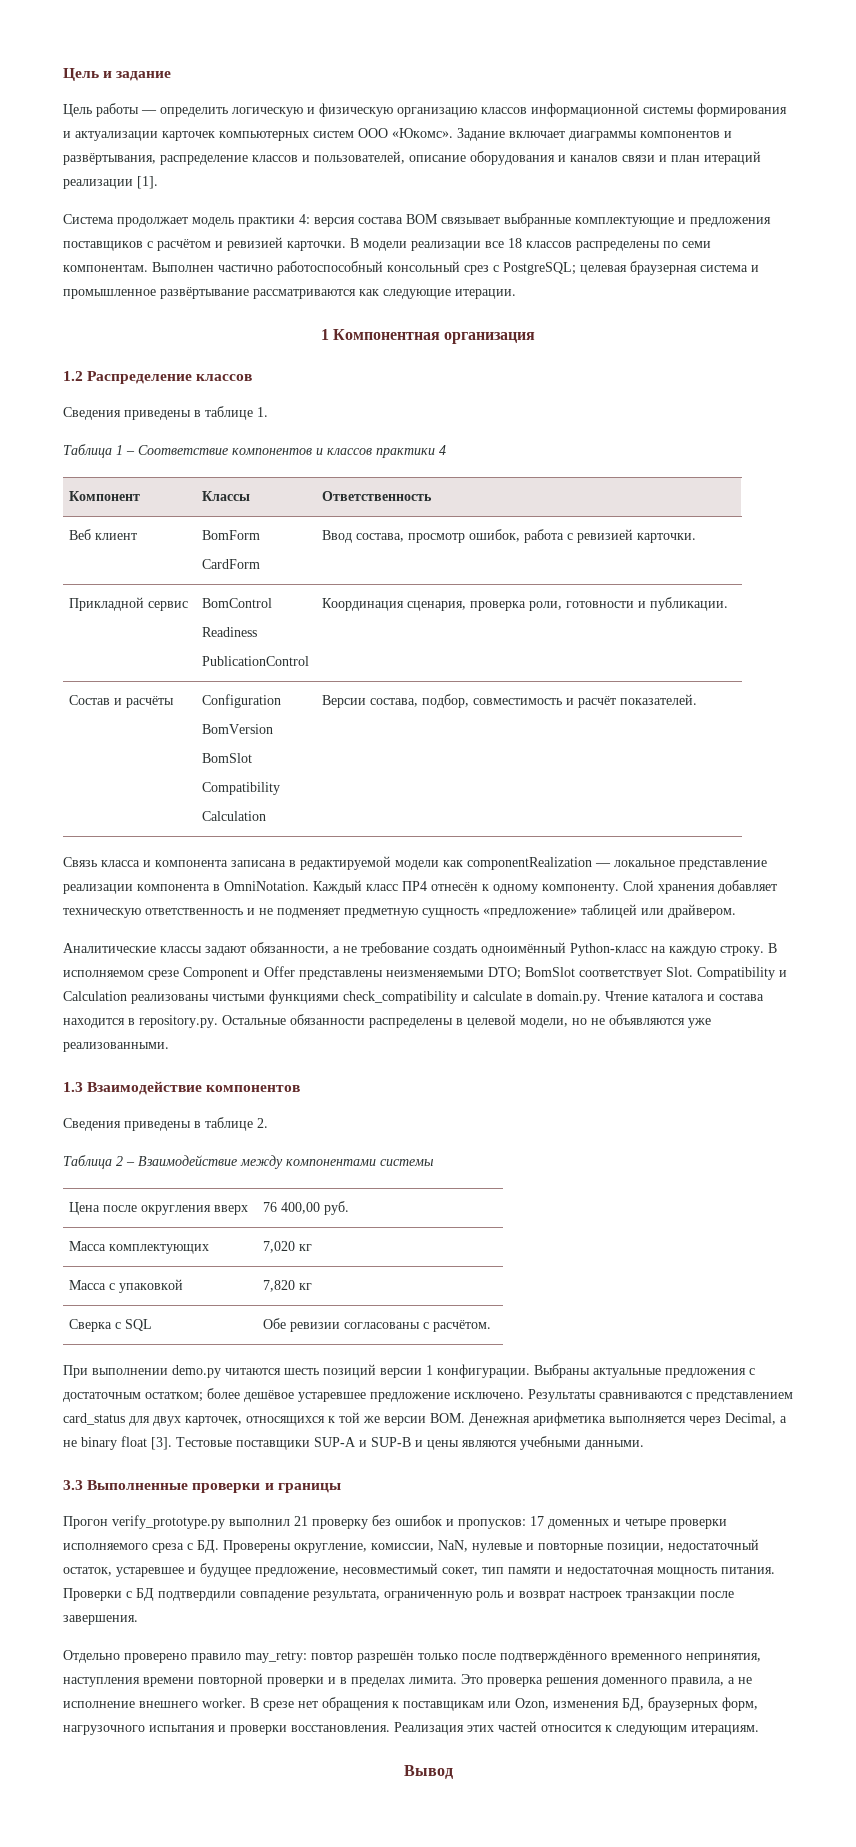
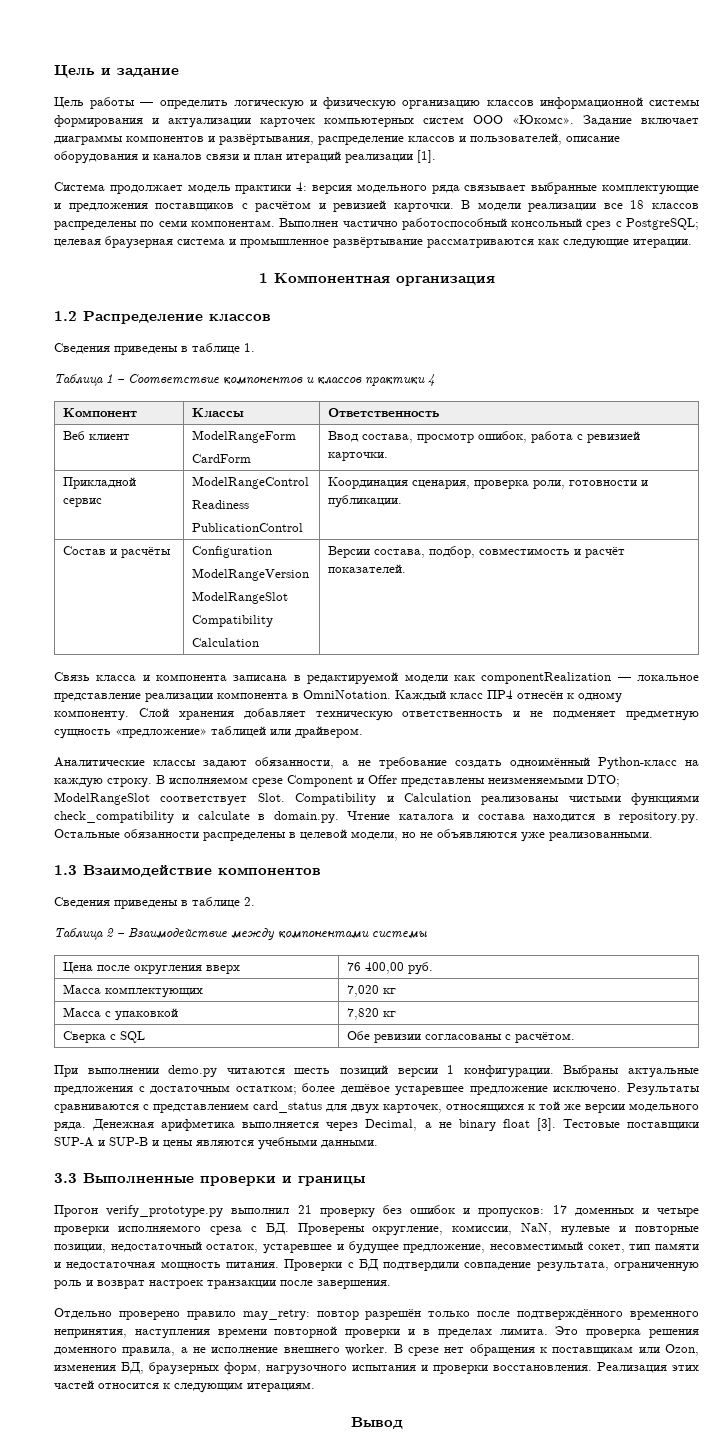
- Система продолжает модель практики 4: версия состава BOM связывает выбранные комплектующие и предложения поставщиков с расчётом и ревизией карточки.
+ Система продолжает модель практики 4: версия модельного ряда связывает выбранные комплектующие и предложения поставщиков с расчётом и ревизией карточки.
- Веб клиент | BomForm
+ Веб клиент | ModelRangeForm
- Прикладной сервис | BomControl
+ Прикладной сервис | ModelRangeControl
  Состав и расчёты | Configuration
- BomVersion
- BomSlot
+ ModelRangeVersion
+ ModelRangeSlot
- В исполняемом срезе Component и Offer представлены неизменяемыми DTO; BomSlot соответствует Slot.
+ В исполняемом срезе Component и Offer представлены неизменяемыми DTO; ModelRangeSlot соответствует Slot.
- Результаты сравниваются с представлением card_status для двух карточек, относящихся к той же версии BOM. Денежная арифметика выполняется через Decimal, а не binary float [3].
+ Результаты сравниваются с представлением card_status для двух карточек, относящихся к той же версии модельного ряда. Денежная арифметика выполняется через Decimal, а не binary float [3].

